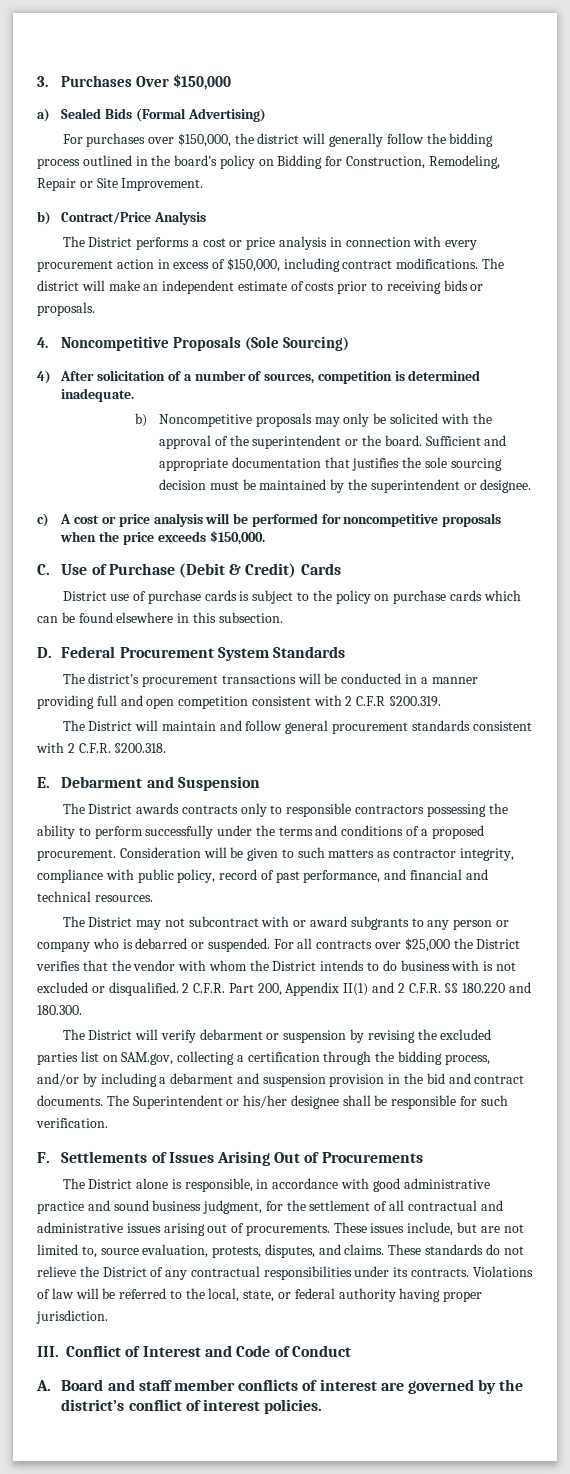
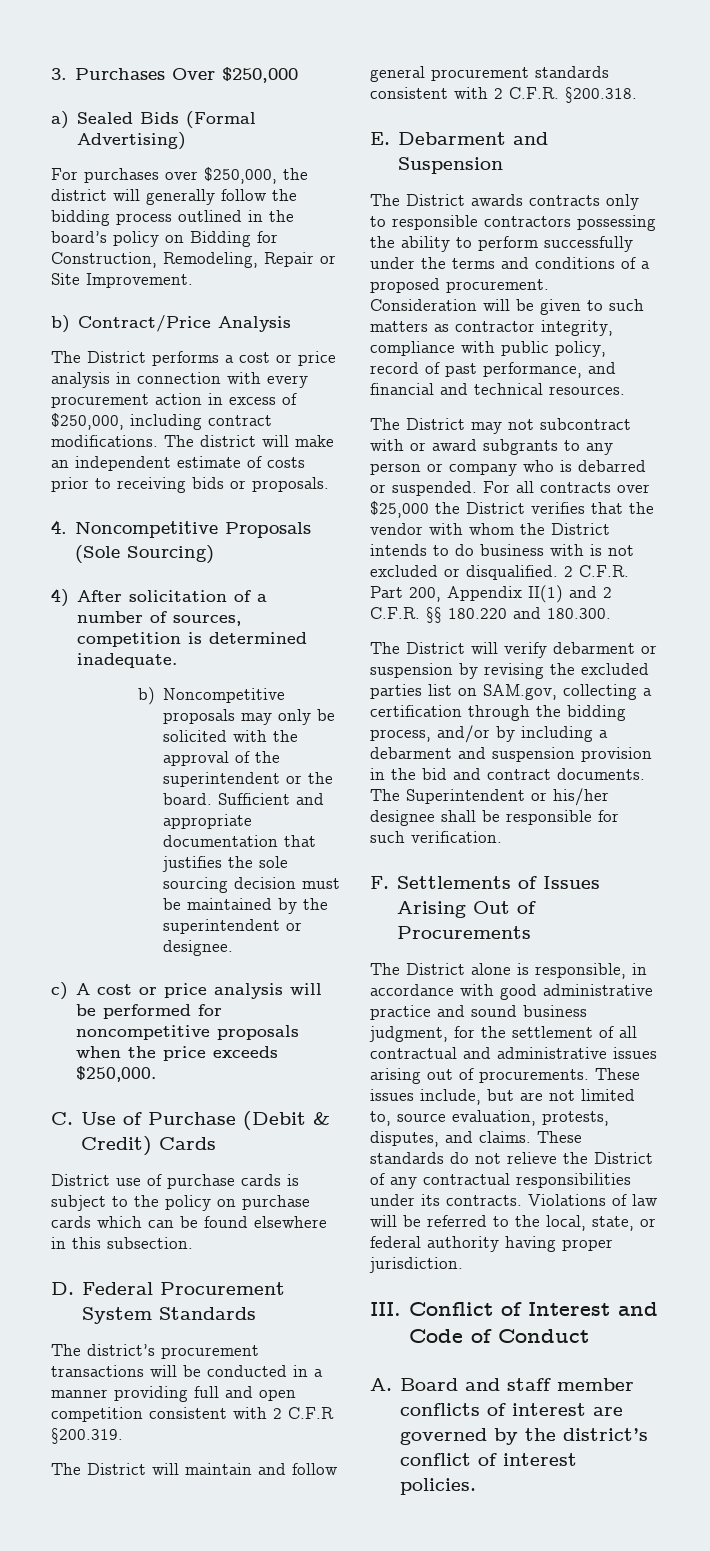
- 3. Purchases Over $150,000
+ 3. Purchases Over $250,000
- For purchases over $150,000, the district will generally follow the bidding process outlined in the board’s policy on Bidding for Construction, Remodeling, Repair or Site Improvement.
+ For purchases over $250,000, the district will generally follow the bidding process outlined in the board’s policy on Bidding for Construction, Remodeling, Repair or Site Improvement.
- The District performs a cost or price analysis in connection with every procurement action in excess of $150,000, including contract modifications.
+ The District performs a cost or price analysis in connection with every procurement action in excess of $250,000, including contract modifications.
- c) A cost or price analysis will be performed for noncompetitive proposals when the price exceeds $150,000.
+ c) A cost or price analysis will be performed for noncompetitive proposals when the price exceeds $250,000.

